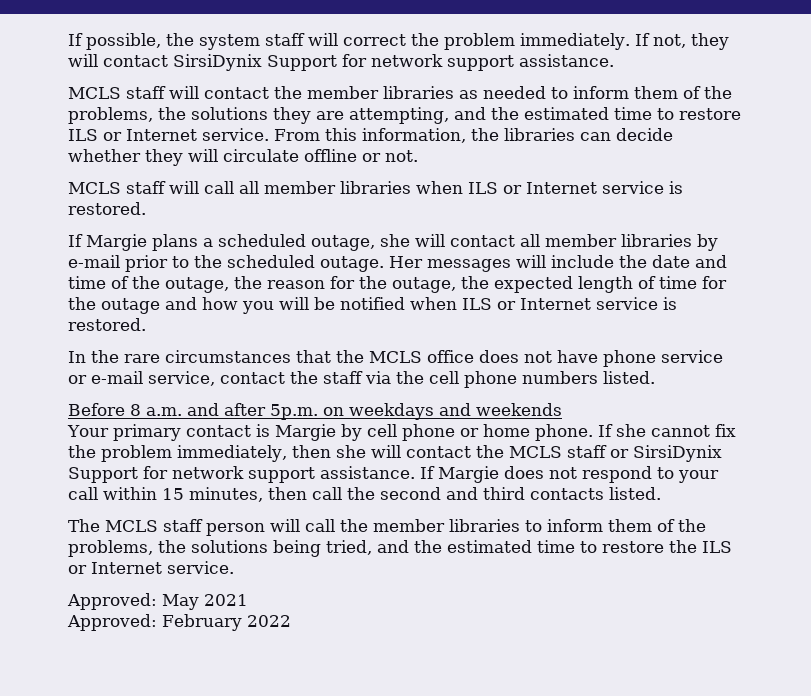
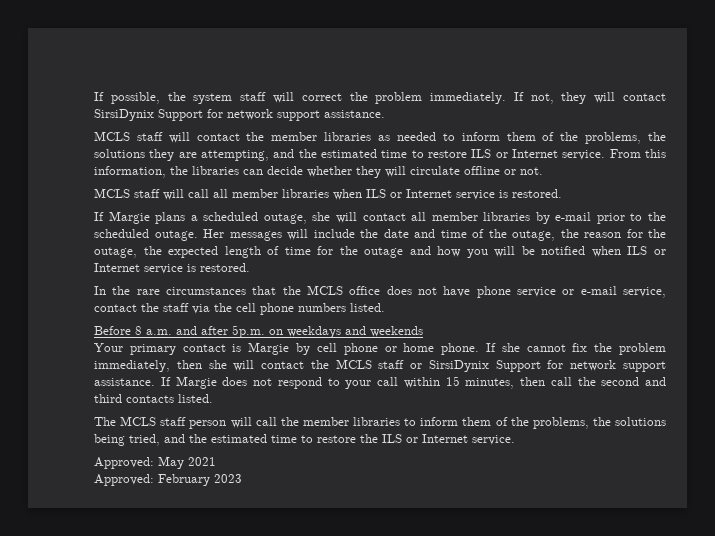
- Approved: February 2022
+ Approved: February 2023

